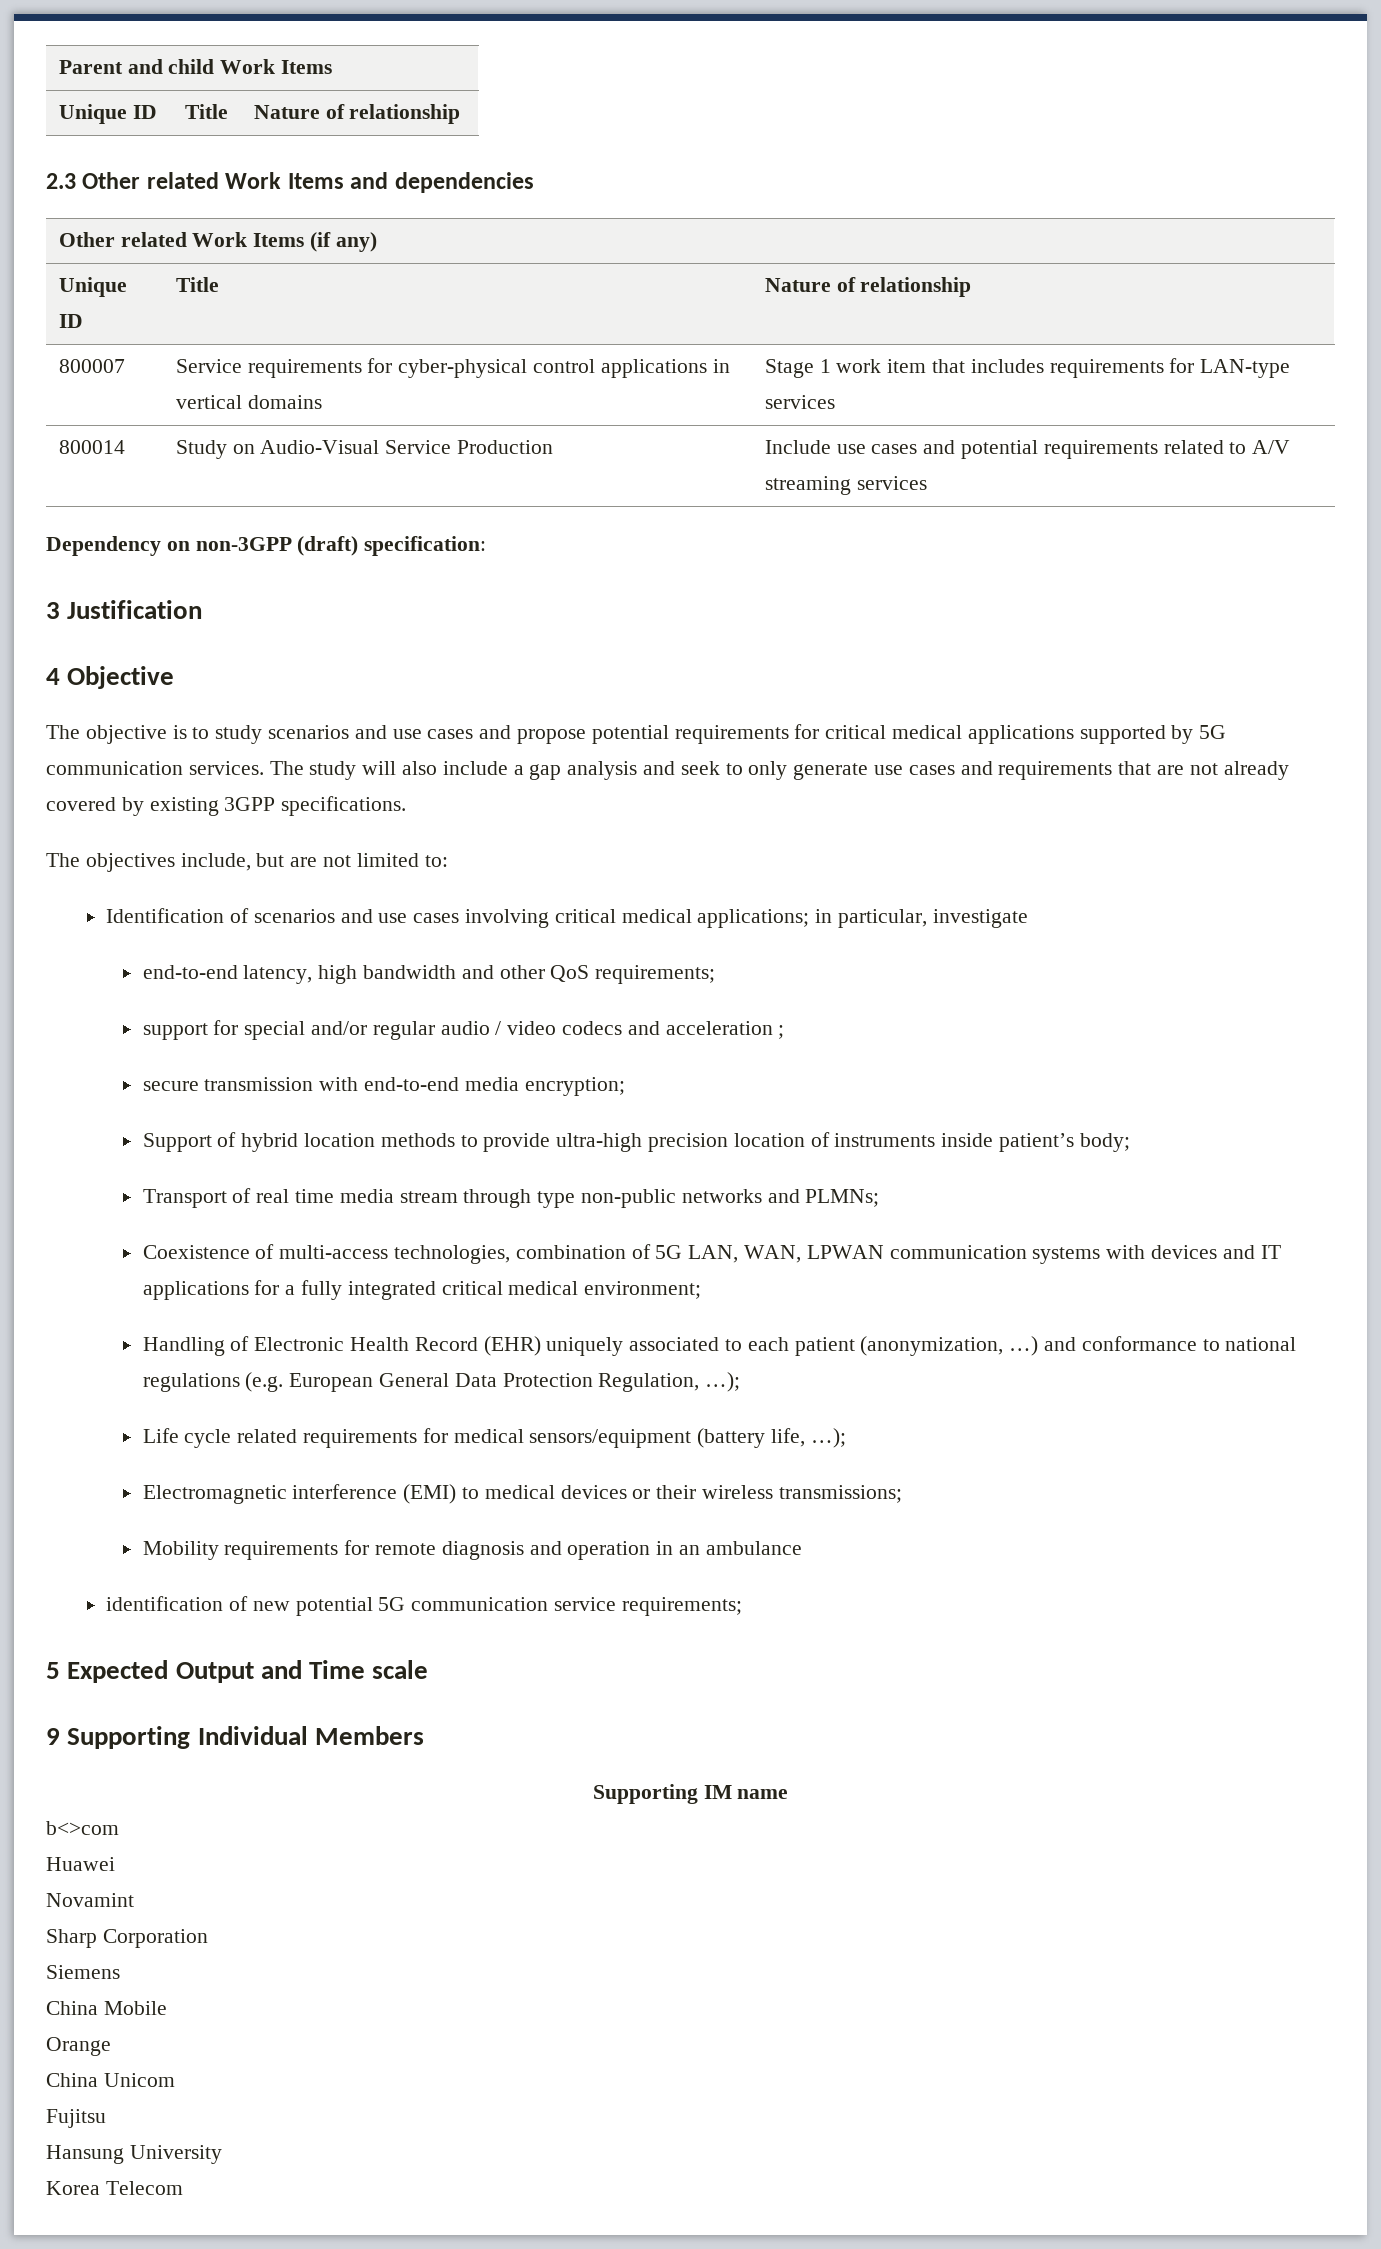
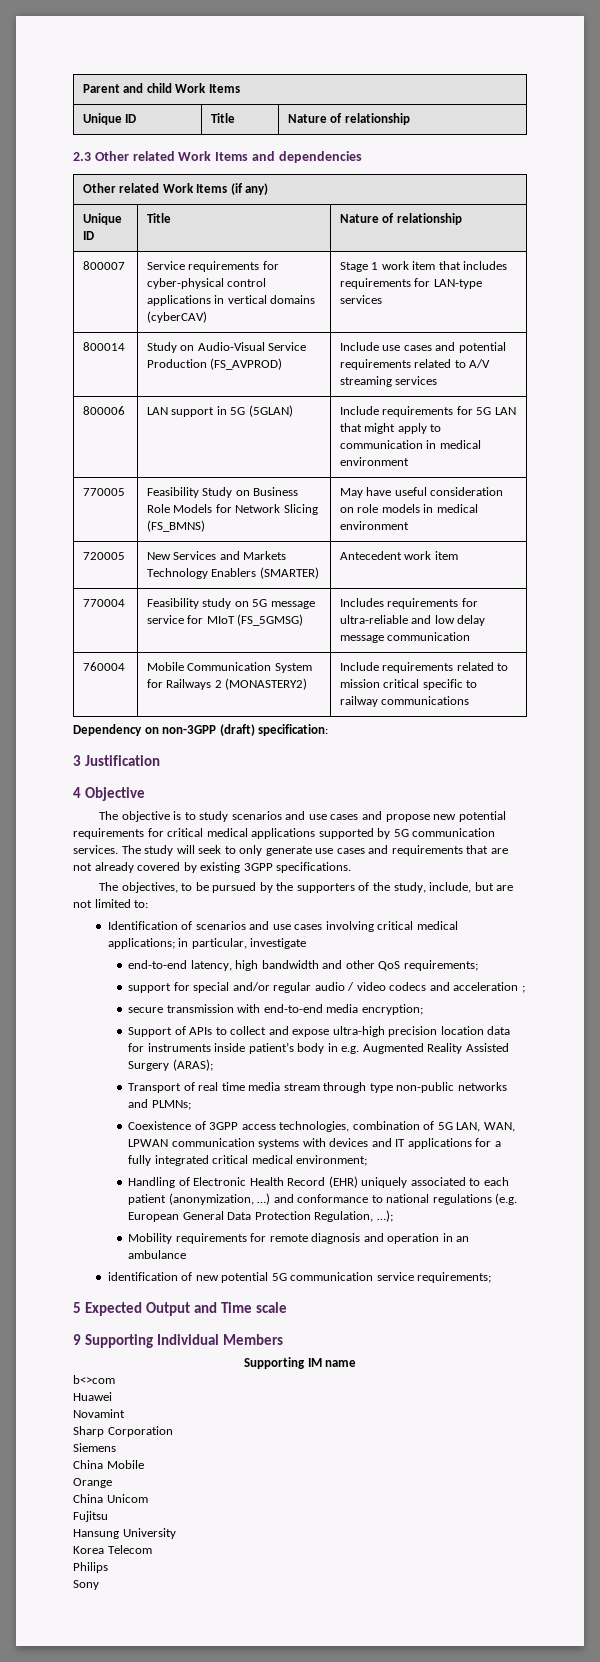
- 800007 | Service requirements for cyber-physical control applications in vertical domains | Stage 1 work item that includes requirements for LAN-type services
+ 800007 | Service requirements for cyber-physical control applications in vertical domains (cyberCAV) | Stage 1 work item that includes requirements for LAN-type services
- 800014 | Study on Audio-Visual Service Production | Include use cases and potential requirements related to A/V streaming services
+ 800014 | Study on Audio-Visual Service Production (FS_AVPROD) | Include use cases and potential requirements related to A/V streaming services
+ 800006 | LAN support in 5G (5GLAN) | Include requirements for 5G LAN that might apply to communication in medical environment
+ 770005 | Feasibility Study on Business Role Models for Network Slicing (FS_BMNS) | May have useful consideration on role models in medical environment
+ 720005 | New Services and Markets Technology Enablers (SMARTER) | Antecedent work item
+ 770004 | Feasibility study on 5G message service for MIoT (FS_5GMSG) | Includes requirements for ultra-reliable and low delay message communication
+ 760004 | Mobile Communication System for Railways 2 (MONASTERY2) | Include requirements related to mission critical specific to railway communications
- The objective is to study scenarios and use cases and propose potential requirements for critical medical applications supported by 5G communication services.
+ The objective is to study scenarios and use cases and propose new potential requirements for critical medical applications supported by 5G communication services.
- The study will also include a gap analysis and seek to only generate use cases and requirements that are not already covered by existing 3GPP specifications.
+ The study will seek to only generate use cases and requirements that are not already covered by existing 3GPP specifications.
- The objectives include, but are not limited to:
+ The objectives, to be pursued by the supporters of the study, include, but are not limited to:
- Support of hybrid location methods to provide ultra-high precision location of instruments inside patient’s body;
+ Support of APIs to collect and expose ultra-high precision location data for instruments inside patient’s body in e.g. Augmented Reality Assisted Surgery (ARAS);
- Coexistence of multi-access technologies, combination of 5G LAN, WAN, LPWAN communication systems with devices and IT applications for a fully integrated critical medical environment;
+ Coexistence of 3GPP access technologies, combination of 5G LAN, WAN, LPWAN communication systems with devices and IT applications for a fully integrated critical medical environment;
- Life cycle related requirements for medical sensors/equipment (battery life, …);
- Electromagnetic interference (EMI) to medical devices or their wireless transmissions;
+ Philips
+ Sony

